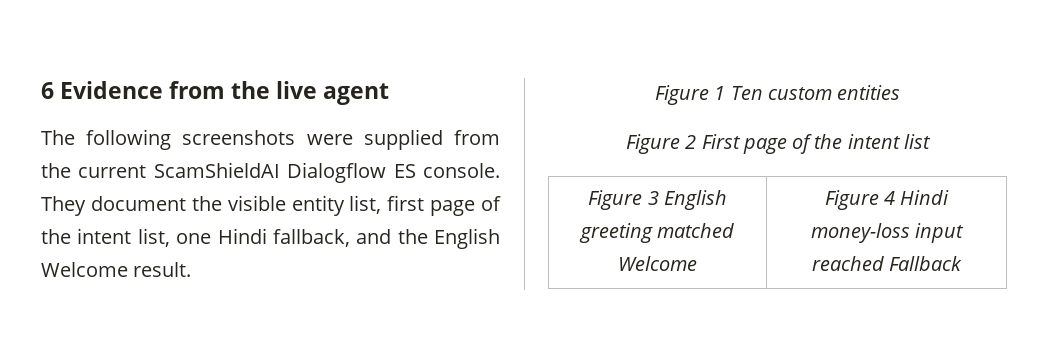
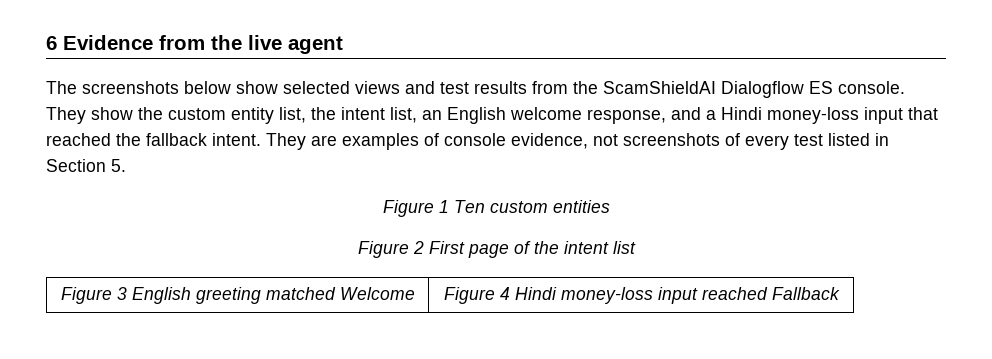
- The following screenshots were supplied from the current ScamShieldAI Dialogflow ES console.
+ The screenshots below show selected views and test results from the ScamShieldAI Dialogflow ES console.
- They document the visible entity list, first page of the intent list, one Hindi fallback, and the English Welcome result.
+ They show the custom entity list, the intent list, an English welcome response, and a Hindi money-loss input that reached the fallback intent. They are examples of console evidence, not screenshots of every test listed in Section 5.

